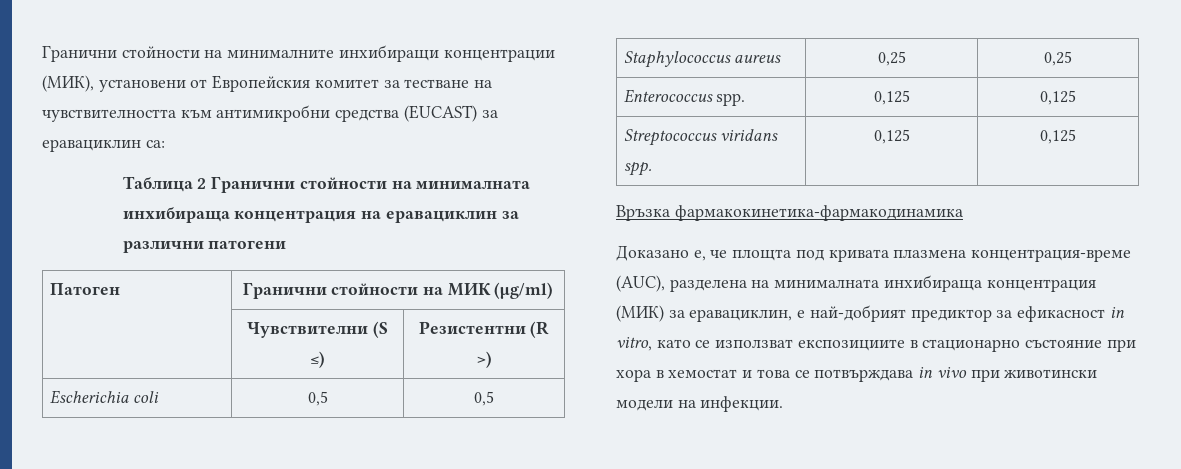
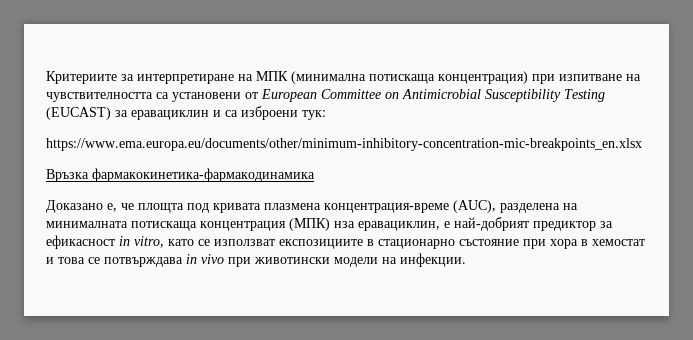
- Гранични стойности на минималните инхибиращи концентрации (МИК), установени от Европейския комитет за тестване на чувствителността към антимикробни средства (EUCAST) за еравациклин са:
- Таблица 2 Гранични стойности на минималната инхибираща концентрация на еравациклин за различни патогени
- Патоген | Гранични стойности на МИК (µg/ml)
- | Чувствителни (S ≤) | Резистентни (R >)
- Escherichia coli | 0,5 | 0,5
- Staphylococcus aureus | 0,25 | 0,25
- Enterococcus spp. | 0,125 | 0,125
- Streptococcus viridans spp. | 0,125 | 0,125
+ Критериите за интерпретиране на MПК (минимална потискаща концентрация) при изпитване на чувствителността са установени от European Committee on Antimicrobial Susceptibility Testing (EUCAST) за еравациклин и са изброени тук:
+ https://www.ema.europa.eu/documents/other/minimum-inhibitory-concentration-mic-breakpoints_en.xlsx
- Доказано е, че площта под кривата плазмена концентрация-време (AUC), разделена на минималната инхибираща концентрация (МИК) за еравациклин, е най-добрият предиктор за ефикасност in vitro, като се използват експозициите в стационарно състояние при хора в хемостат и това се потвърждава in vivo при животински модели на инфекции.
+ Доказано е, че площта под кривата плазмена концентрация-време (AUC), разделена на минималната потискаща концентрация (МПК) нза еравациклин, е най-добрият предиктор за ефикасност in vitro, като се използват експозициите в стационарно състояние при хора в хемостат и това се потвърждава in vivo при животински модели на инфекции.

